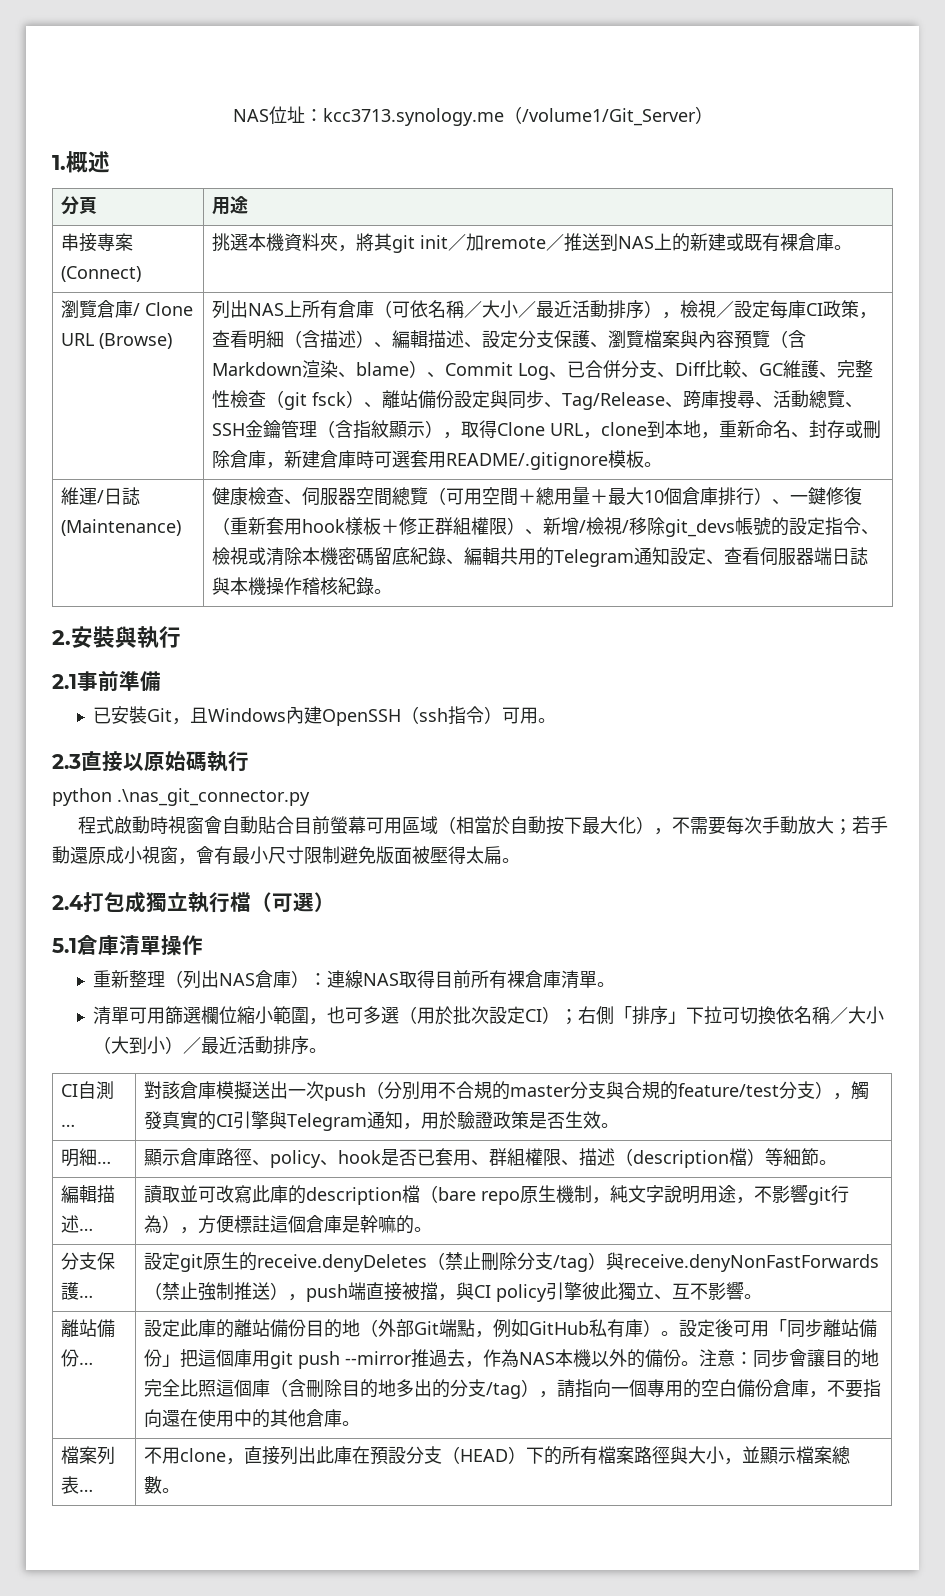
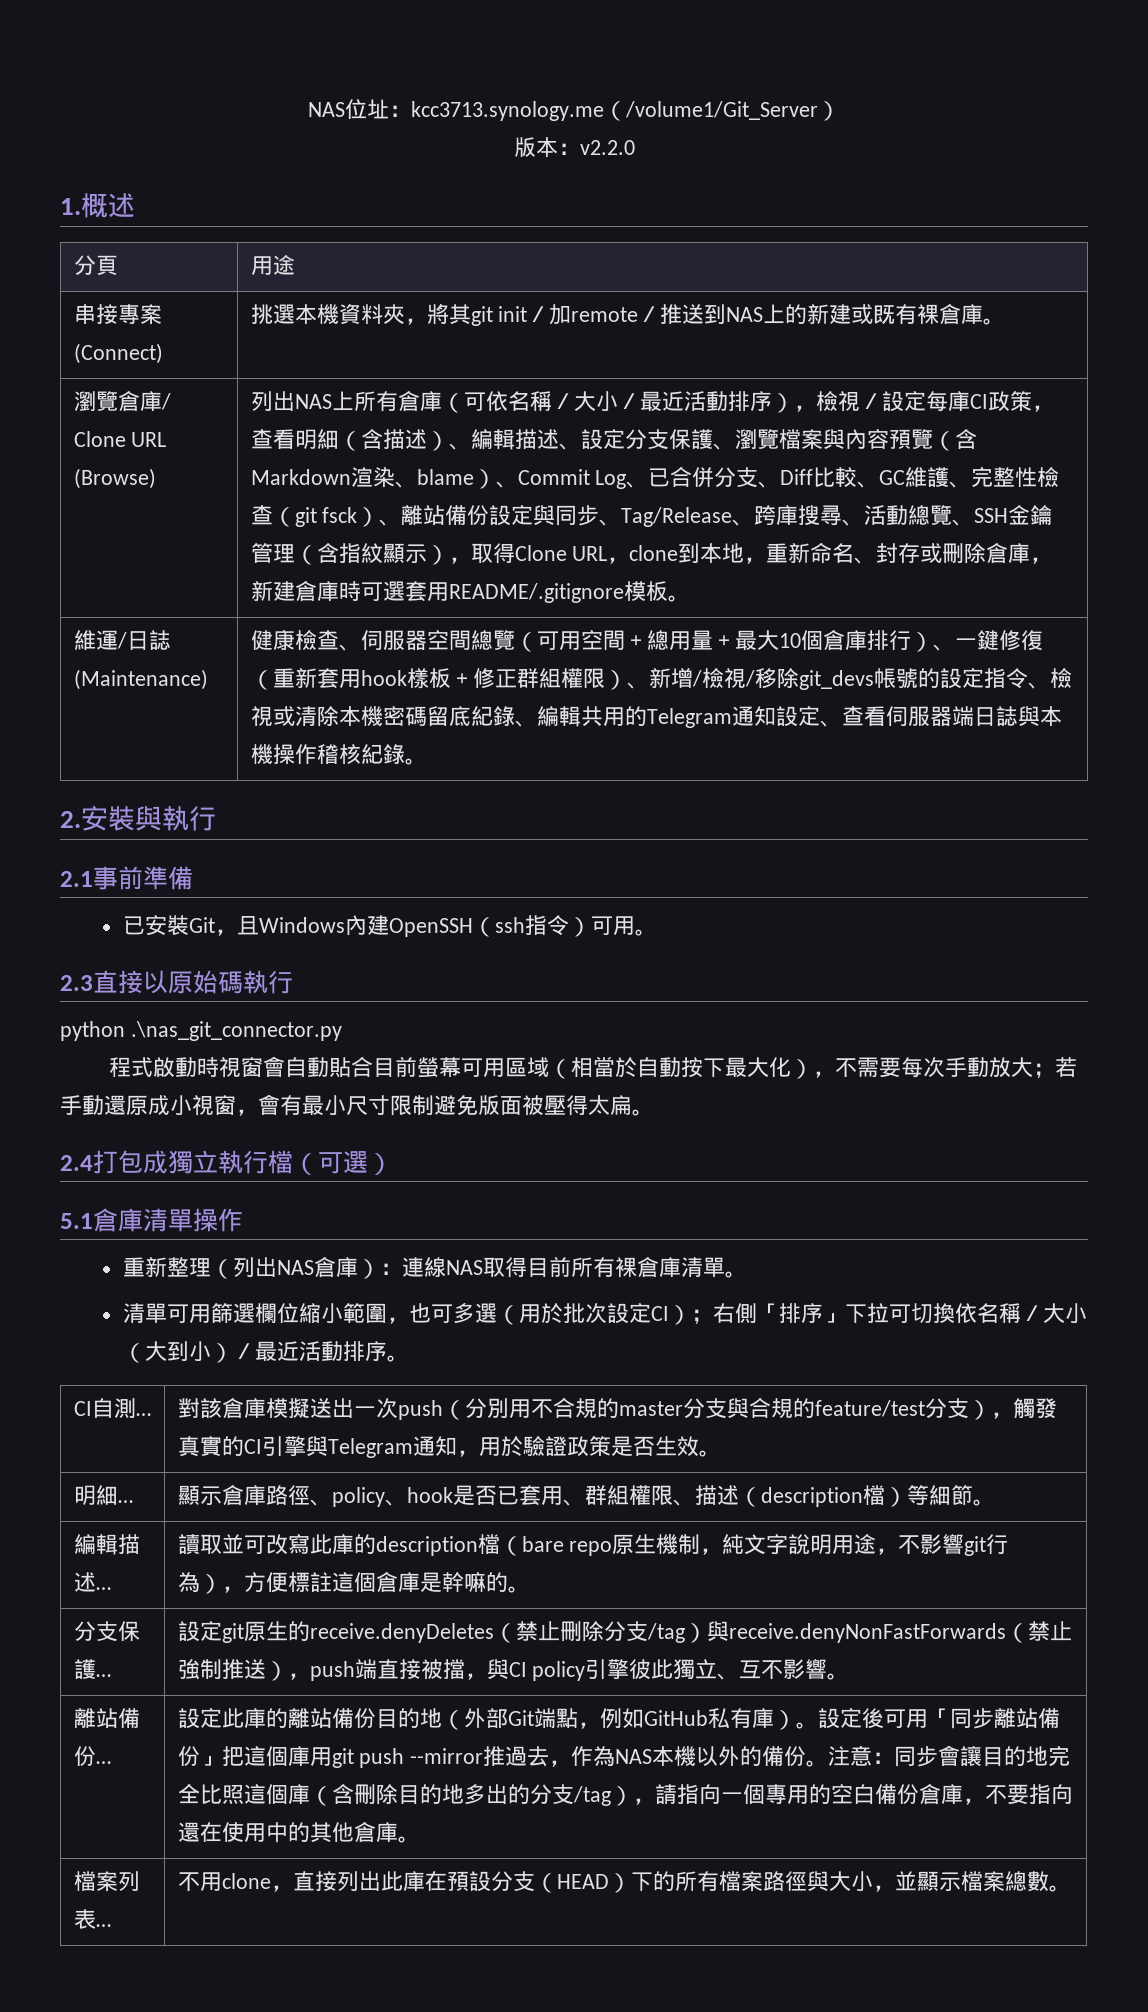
+ 版本：v2.2.0

